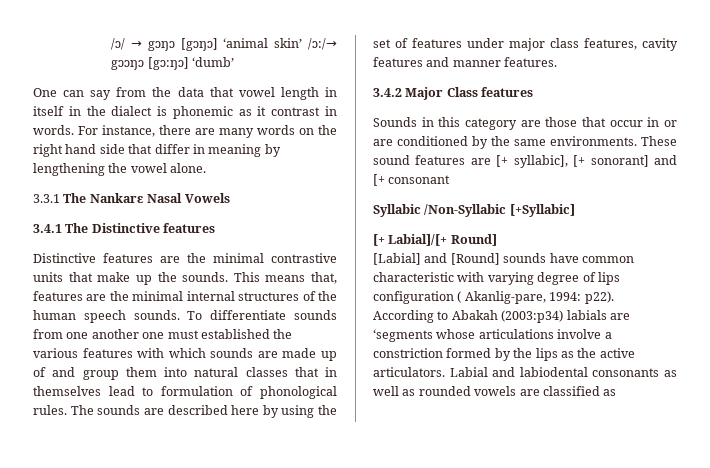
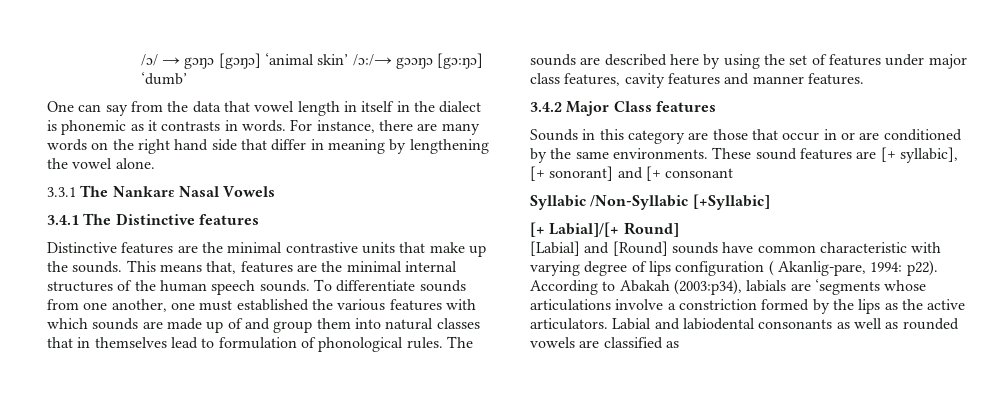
- One can say from the data that vowel length in itself in the dialect is phonemic as it contrast in words.
+ One can say from the data that vowel length in itself in the dialect is phonemic as it contrasts in words.
- To differentiate sounds from one another one must established the various features with which sounds are made up of and group them into natural classes that in themselves lead to formulation of phonological rules.
+ To differentiate sounds from one another, one must established the various features with which sounds are made up of and group them into natural classes that in themselves lead to formulation of phonological rules.
- According to Abakah (2003:p34) labials are ‘segments whose articulations involve a constriction formed by the lips as the active articulators.
+ According to Abakah (2003:p34), labials are ‘segments whose articulations involve a constriction formed by the lips as the active articulators.

